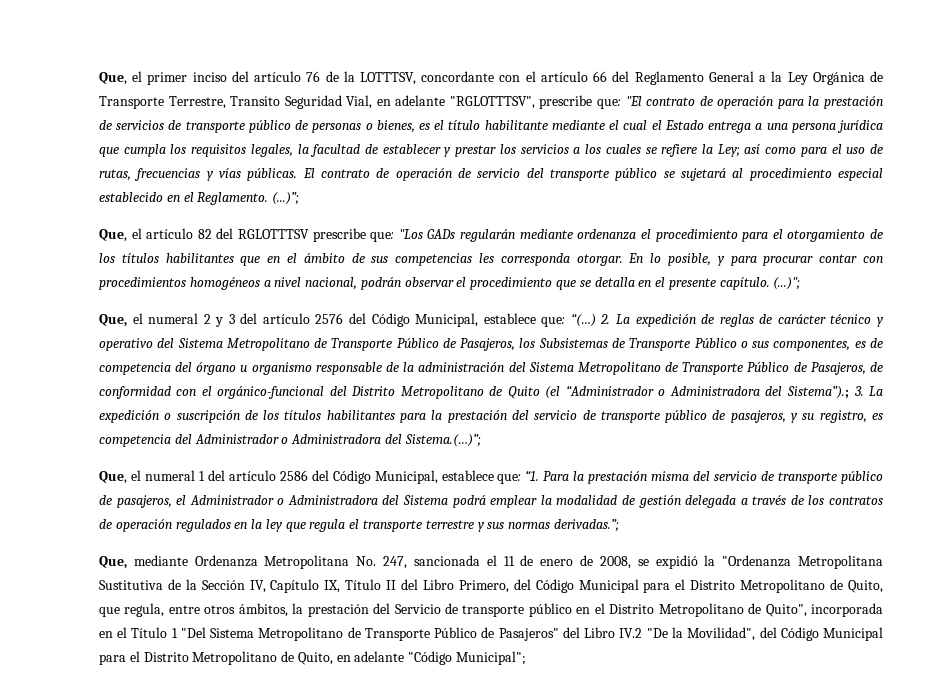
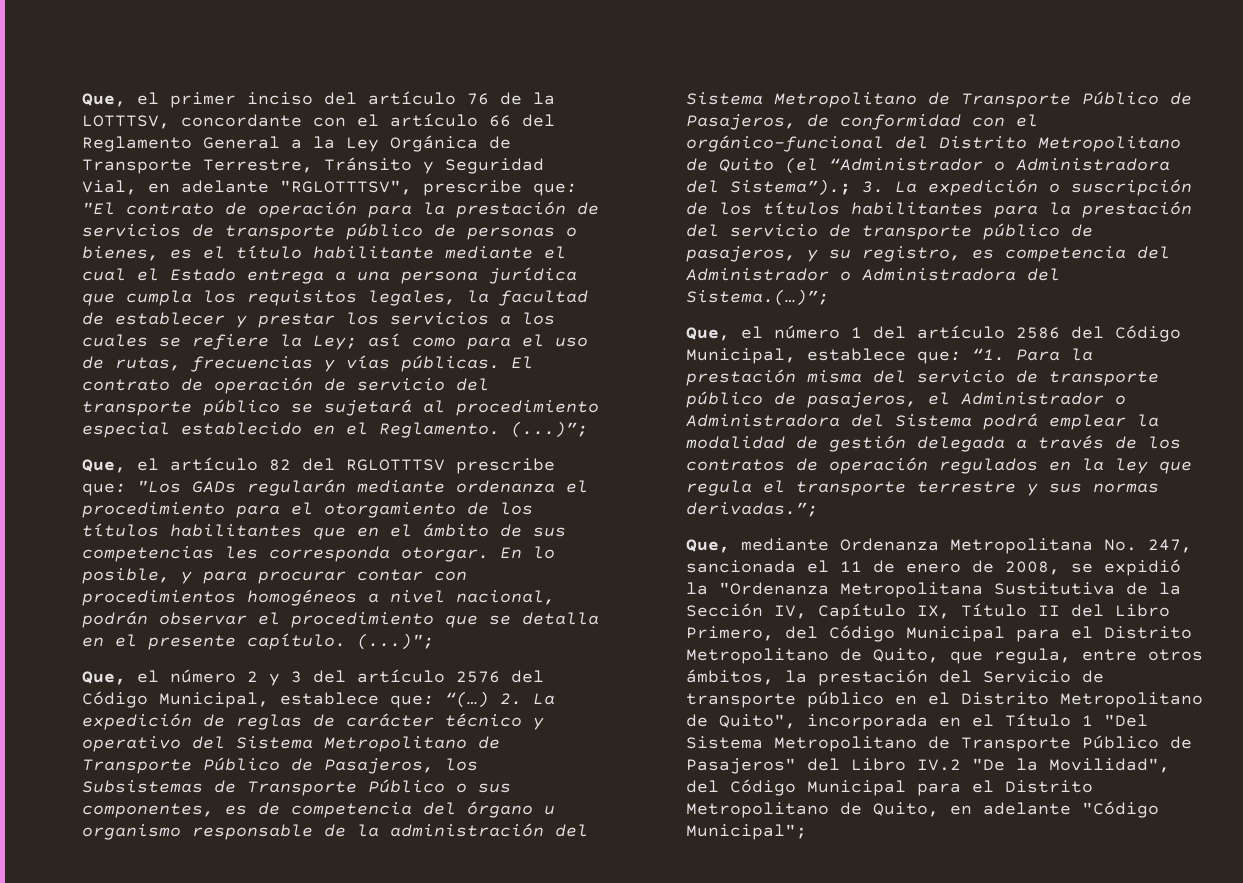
- Que, el primer inciso del artículo 76 de la LOTTTSV, concordante con el artículo 66 del Reglamento General a la Ley Orgánica de Transporte Terrestre, Transito Seguridad Vial, en adelante "RGLOTTTSV", prescribe que:
+ Que, el primer inciso del artículo 76 de la LOTTTSV, concordante con el artículo 66 del Reglamento General a la Ley Orgánica de Transporte Terrestre, Tránsito y Seguridad Vial, en adelante "RGLOTTTSV", prescribe que:
- Que, el numeral 2 y 3 del artículo 2576 del Código Municipal, establece que: “(…)
+ Que, el número 2 y 3 del artículo 2576 del Código Municipal, establece que: “(…)
- Que, el numeral 1 del artículo 2586 del Código Municipal, establece que: “1. Para la prestación misma del servicio de transporte público de pasajeros, el Administrador o Administradora del Sistema podrá emplear la modalidad de gestión delegada a través de los contratos de operación regulados en la ley que regula el transporte terrestre y sus normas derivadas.”;
+ Que, el número 1 del artículo 2586 del Código Municipal, establece que: “1. Para la prestación misma del servicio de transporte público de pasajeros, el Administrador o Administradora del Sistema podrá emplear la modalidad de gestión delegada a través de los contratos de operación regulados en la ley que regula el transporte terrestre y sus normas derivadas.”;

